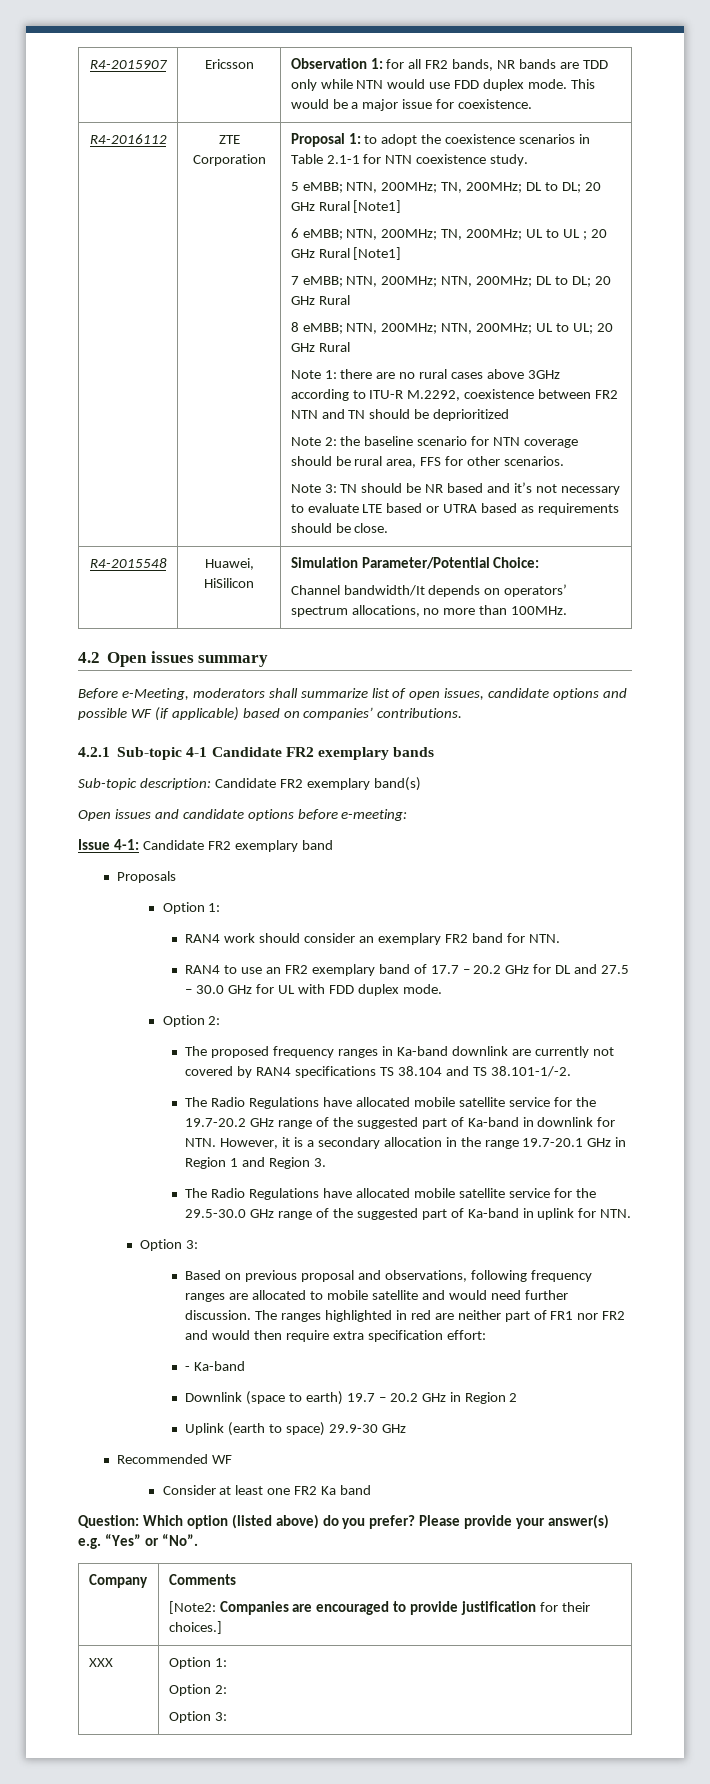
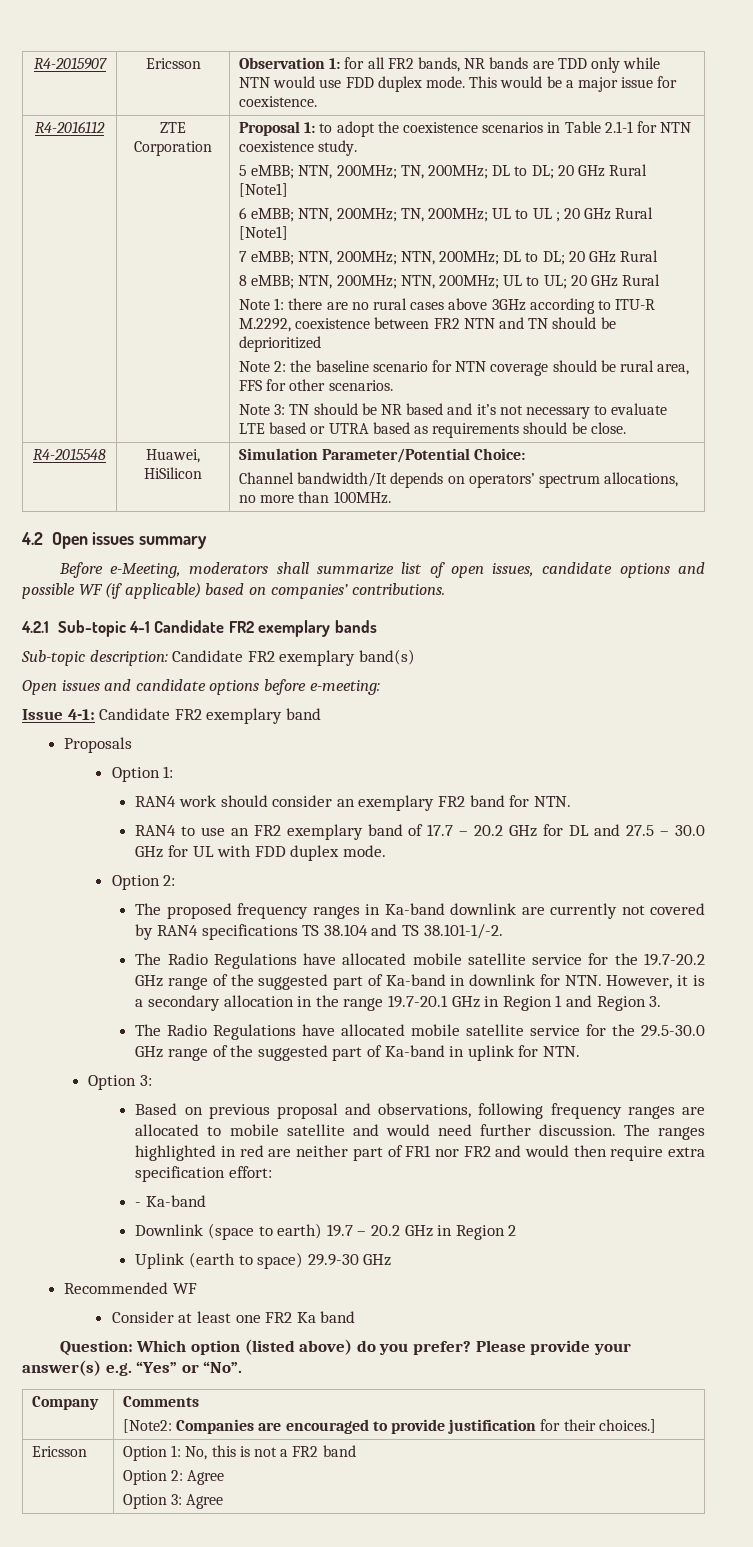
- XXX | Option 1:
- Option 2:
- Option 3:
+ Ericsson | Option 1: No, this is not a FR2 band
+ Option 2: Agree
+ Option 3: Agree

